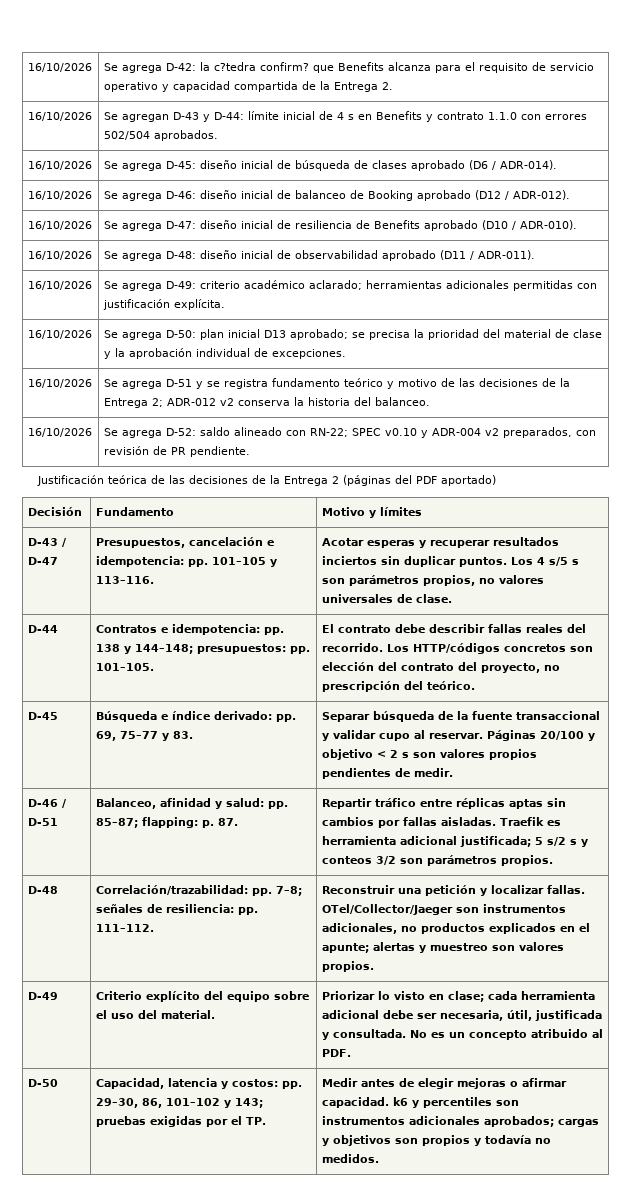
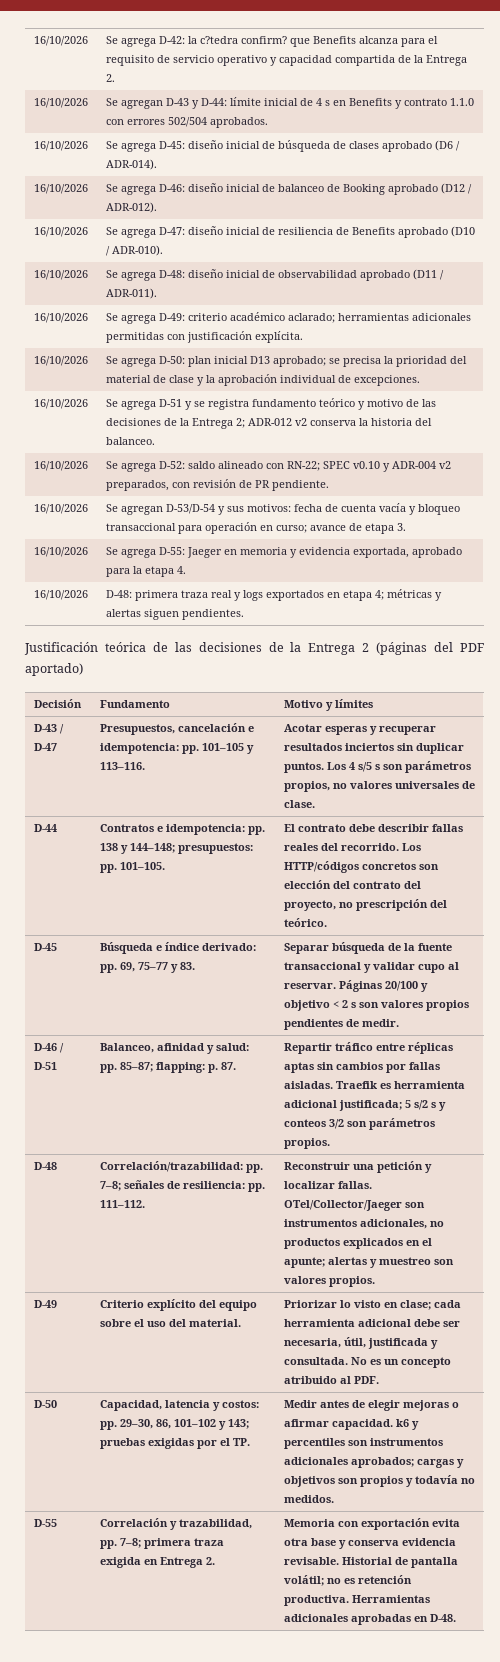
+ 16/10/2026 | Se agregan D-53/D-54 y sus motivos: fecha de cuenta vacía y bloqueo transaccional para operación en curso; avance de etapa 3.
+ 16/10/2026 | Se agrega D-55: Jaeger en memoria y evidencia exportada, aprobado para la etapa 4.
+ 16/10/2026 | D-48: primera traza real y logs exportados en etapa 4; métricas y alertas siguen pendientes.
+ D-55 | Correlación y trazabilidad, pp. 7–8; primera traza exigida en Entrega 2. | Memoria con exportación evita otra base y conserva evidencia revisable. Historial de pantalla volátil; no es retención productiva. Herramientas adicionales aprobadas en D-48.

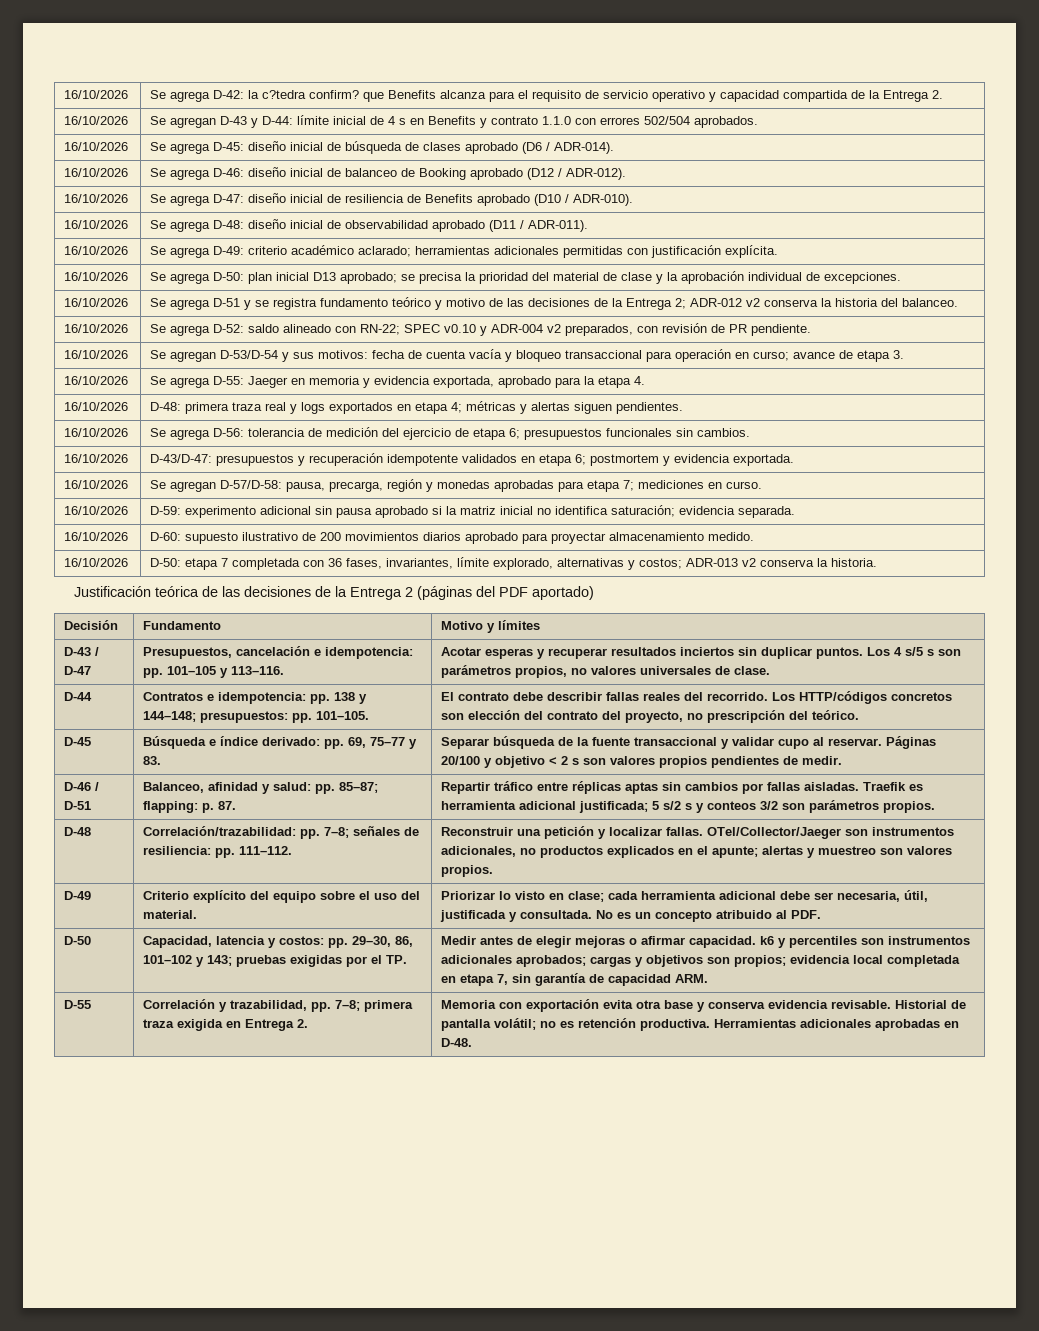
+ 16/10/2026 | Se agrega D-56: tolerancia de medición del ejercicio de etapa 6; presupuestos funcionales sin cambios.
+ 16/10/2026 | D-43/D-47: presupuestos y recuperación idempotente validados en etapa 6; postmortem y evidencia exportada.
+ 16/10/2026 | Se agregan D-57/D-58: pausa, precarga, región y monedas aprobadas para etapa 7; mediciones en curso.
+ 16/10/2026 | D-59: experimento adicional sin pausa aprobado si la matriz inicial no identifica saturación; evidencia separada.
+ 16/10/2026 | D-60: supuesto ilustrativo de 200 movimientos diarios aprobado para proyectar almacenamiento medido.
+ 16/10/2026 | D-50: etapa 7 completada con 36 fases, invariantes, límite explorado, alternativas y costos; ADR-013 v2 conserva la historia.
- Medir antes de elegir mejoras o afirmar capacidad. k6 y percentiles son instrumentos adicionales aprobados; cargas y objetivos son propios y todavía no medidos.
+ Medir antes de elegir mejoras o afirmar capacidad. k6 y percentiles son instrumentos adicionales aprobados; cargas y objetivos son propios; evidencia local completada en etapa 7, sin garantía de capacidad ARM.

